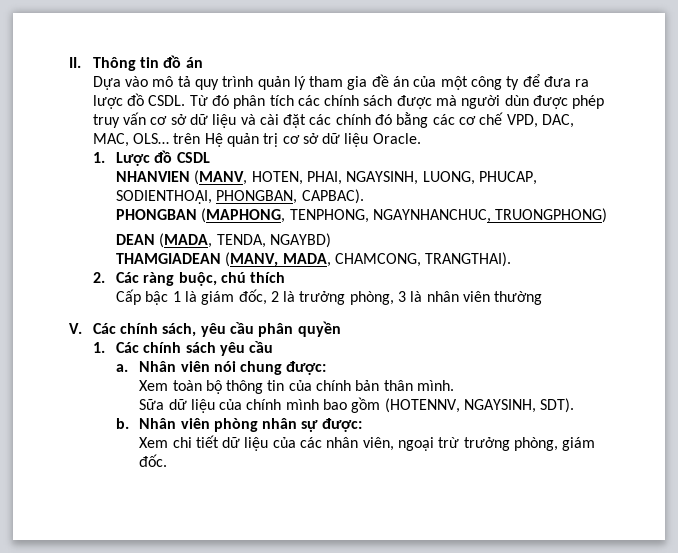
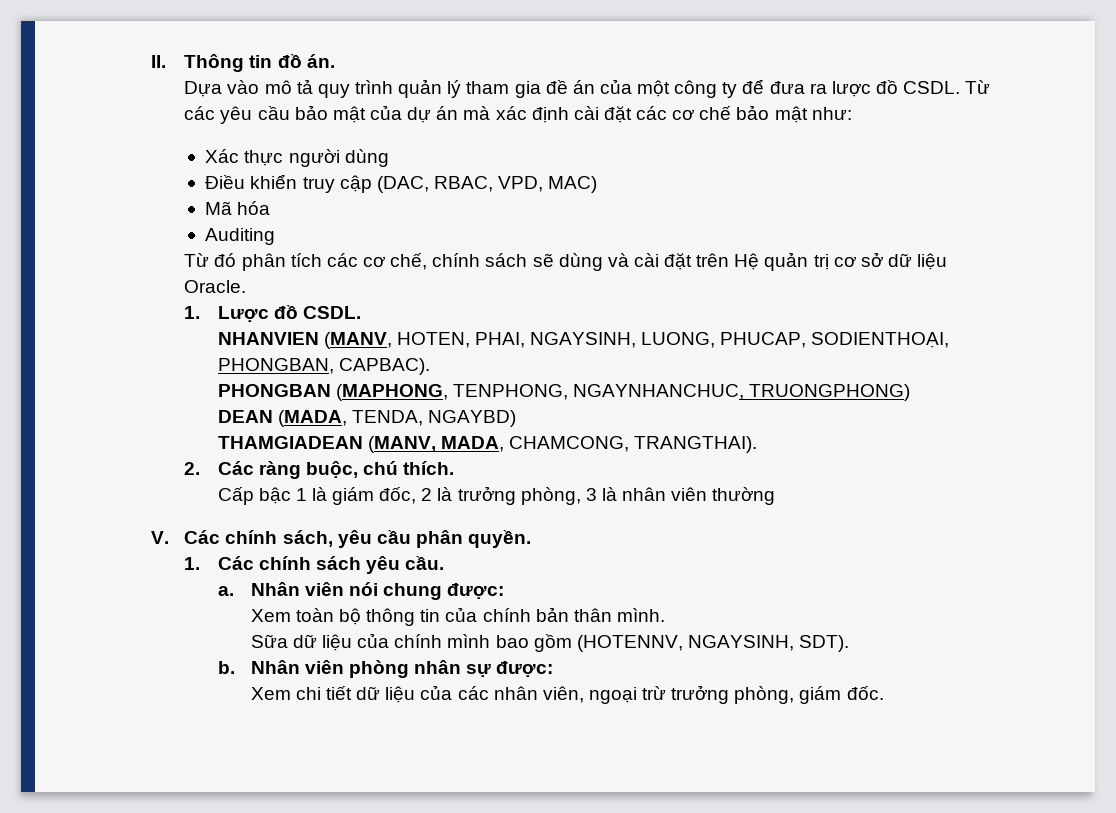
- II. Thông tin đồ án
+ II. Thông tin đồ án.
- Từ đó phân tích các chính sách được mà người dùn được phép truy vấn cơ sở dữ liệu và cài đặt các chính đó bằng các cơ chế VPD, DAC, MAC, OLS… trên Hệ quản trị cơ sở dữ liệu Oracle.
+ Từ các yêu cầu bảo mật của dự án mà xác định cài đặt các cơ chế bảo mật như:
+ Xác thực người dùng
+ Điều khiển truy cập (DAC, RBAC, VPD, MAC)
+ Mã hóa
+ Auditing
+ Từ đó phân tích các cơ chế, chính sách sẽ dùng và cài đặt trên Hệ quản trị cơ sở dữ liệu Oracle.
- 1. Lược đồ CSDL
+ 1. Lược đồ CSDL.
- 2. Các ràng buộc, chú thích
+ 2. Các ràng buộc, chú thích.
- V. Các chính sách, yêu cầu phân quyền
+ V. Các chính sách, yêu cầu phân quyền.
- 1. Các chính sách yêu cầu
+ 1. Các chính sách yêu cầu.

